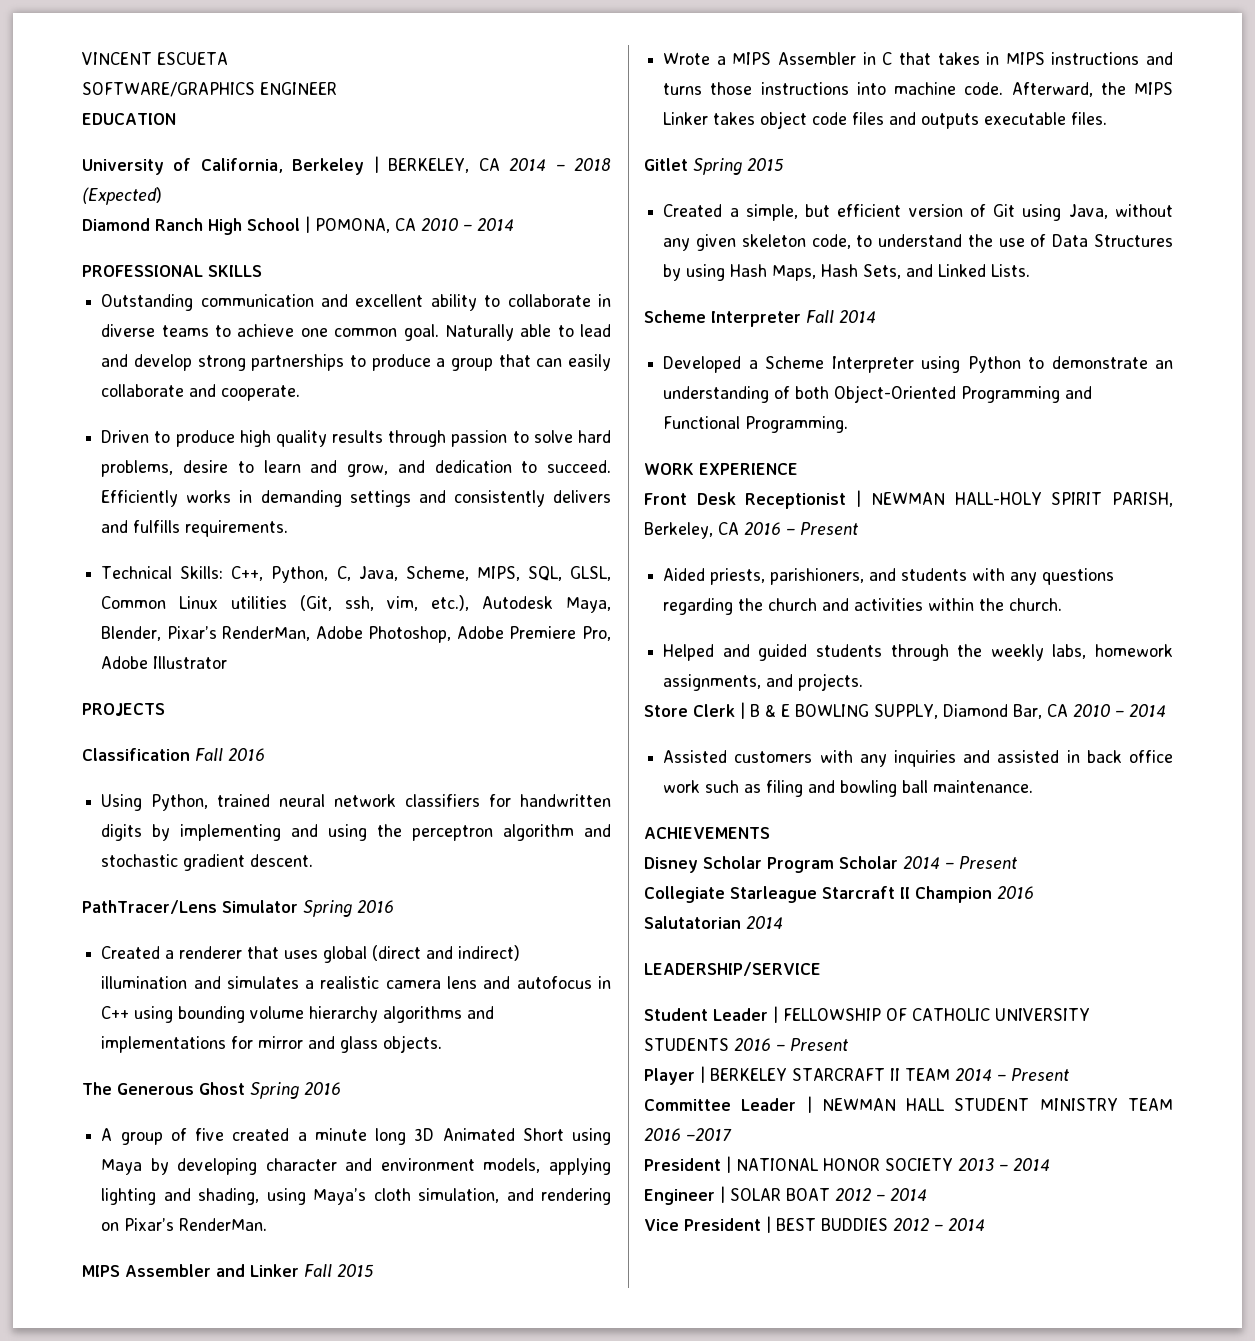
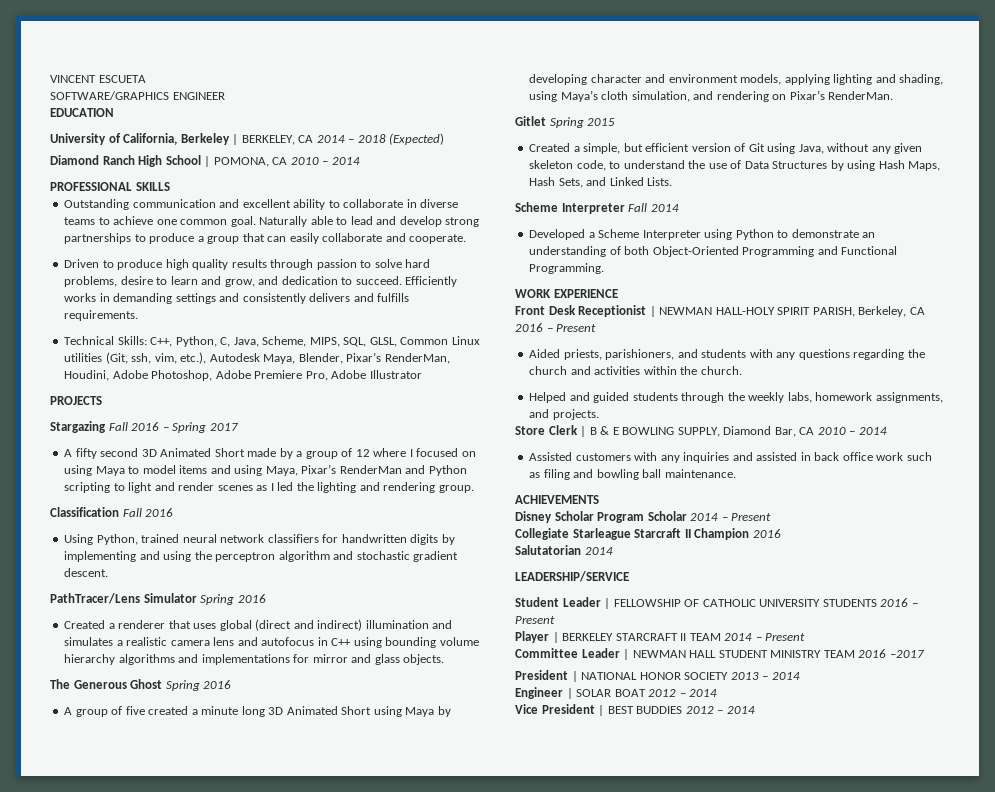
- Technical Skills: C++, Python, C, Java, Scheme, MIPS, SQL, GLSL, Common Linux utilities (Git, ssh, vim, etc.), Autodesk Maya, Blender, Pixar’s RenderMan, Adobe Photoshop, Adobe Premiere Pro, Adobe Illustrator
+ Technical Skills: C++, Python, C, Java, Scheme, MIPS, SQL, GLSL, Common Linux utilities (Git, ssh, vim, etc.), Autodesk Maya, Blender, Pixar’s RenderMan, Houdini, Adobe Photoshop, Adobe Premiere Pro, Adobe Illustrator
+ Stargazing Fall 2016 – Spring 2017
+ A fifty second 3D Animated Short made by a group of 12 where I focused on using Maya to model items and using Maya, Pixar’s RenderMan and Python scripting to light and render scenes as I led the lighting and rendering group.
- MIPS Assembler and Linker Fall 2015
- Wrote a MIPS Assembler in C that takes in MIPS instructions and turns those instructions into machine code. Afterward, the MIPS Linker takes object code files and outputs executable files.

